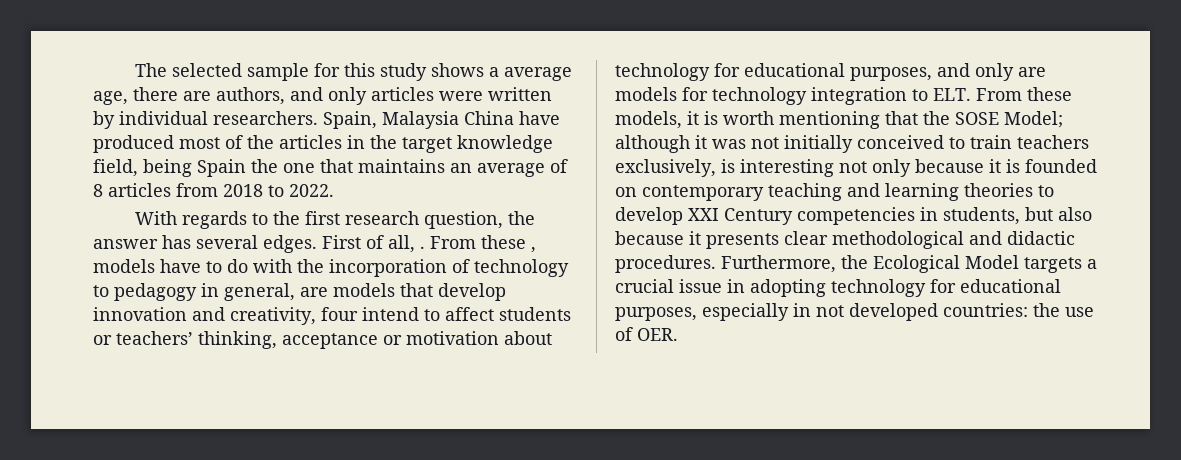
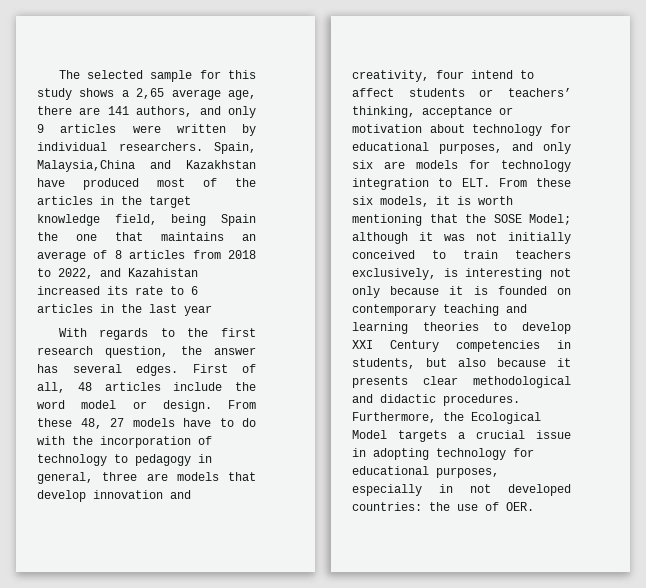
- The selected sample for this study shows a average age, there are authors, and only articles were written by individual researchers.
+ The selected sample for this study shows a 2,65 average age, there are 141 authors, and only 9 articles were written by individual researchers.
- Spain, Malaysia China have produced most of the articles in the target knowledge field, being Spain the one that maintains an average of 8 articles from 2018 to 2022.
+ Spain, Malaysia,China and Kazakhstan have produced most of the articles in the target knowledge field, being Spain the one that maintains an average of 8 articles from 2018 to 2022, and Kazahistan increased its rate to 6 articles in the last year
- First of all, . From these , models have to do with the incorporation of technology to pedagogy in general, are models that develop innovation and creativity, four intend to affect students or teachers’ thinking, acceptance or motivation about technology for educational purposes, and only are models for technology integration to ELT. From these models, it is worth mentioning that the SOSE Model;
+ First of all, 48 articles include the word model or design. From these 48, 27 models have to do with the incorporation of technology to pedagogy in general, three are models that develop innovation and creativity, four intend to affect students or teachers’ thinking, acceptance or motivation about technology for educational purposes, and only six are models for technology integration to ELT. From these six models, it is worth mentioning that the SOSE Model;

